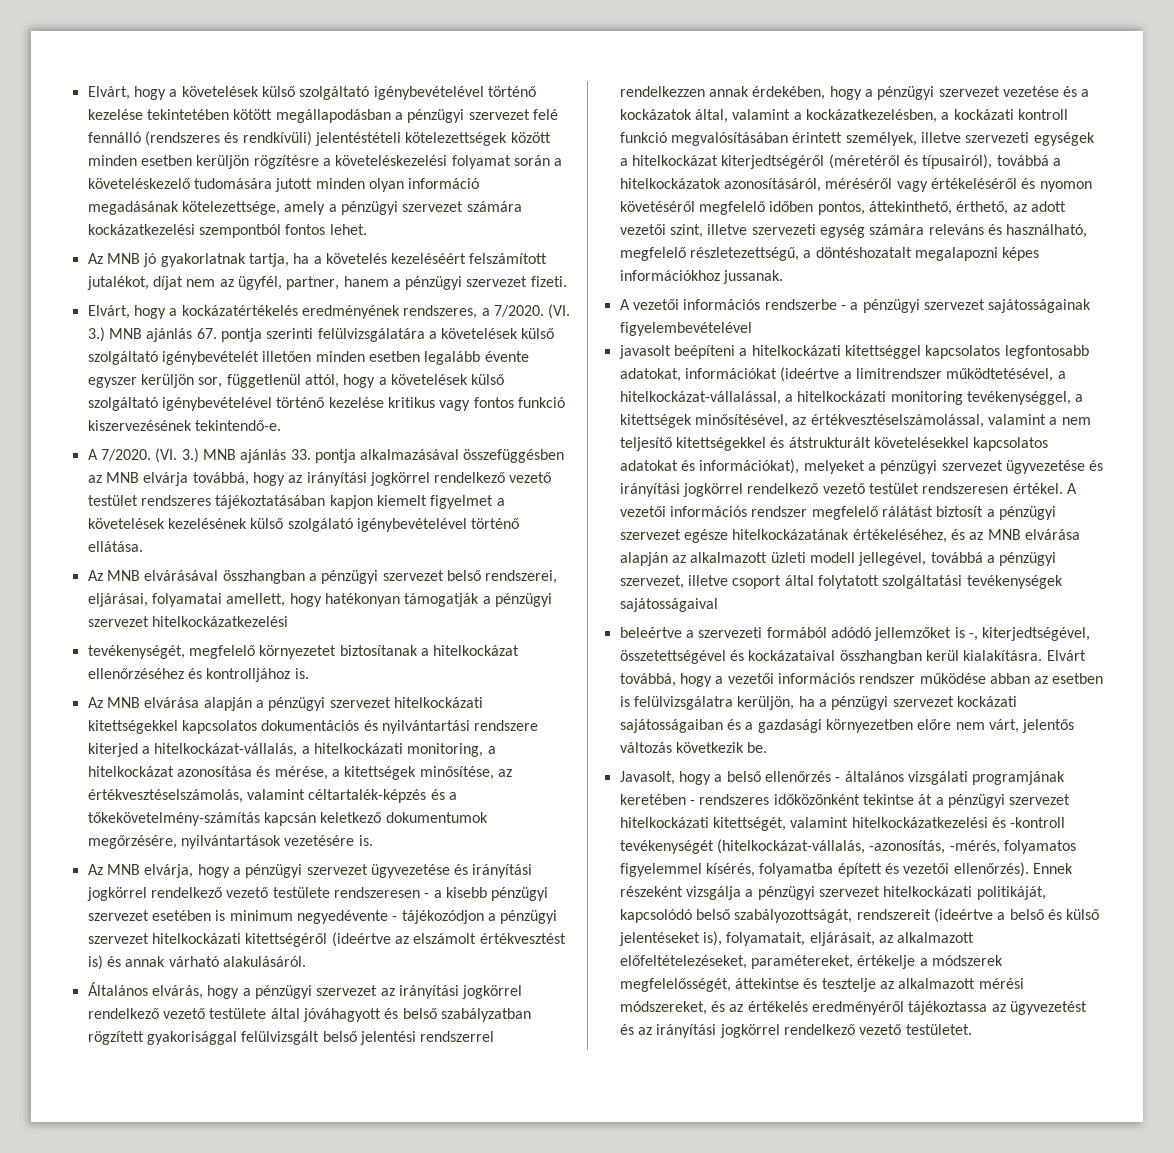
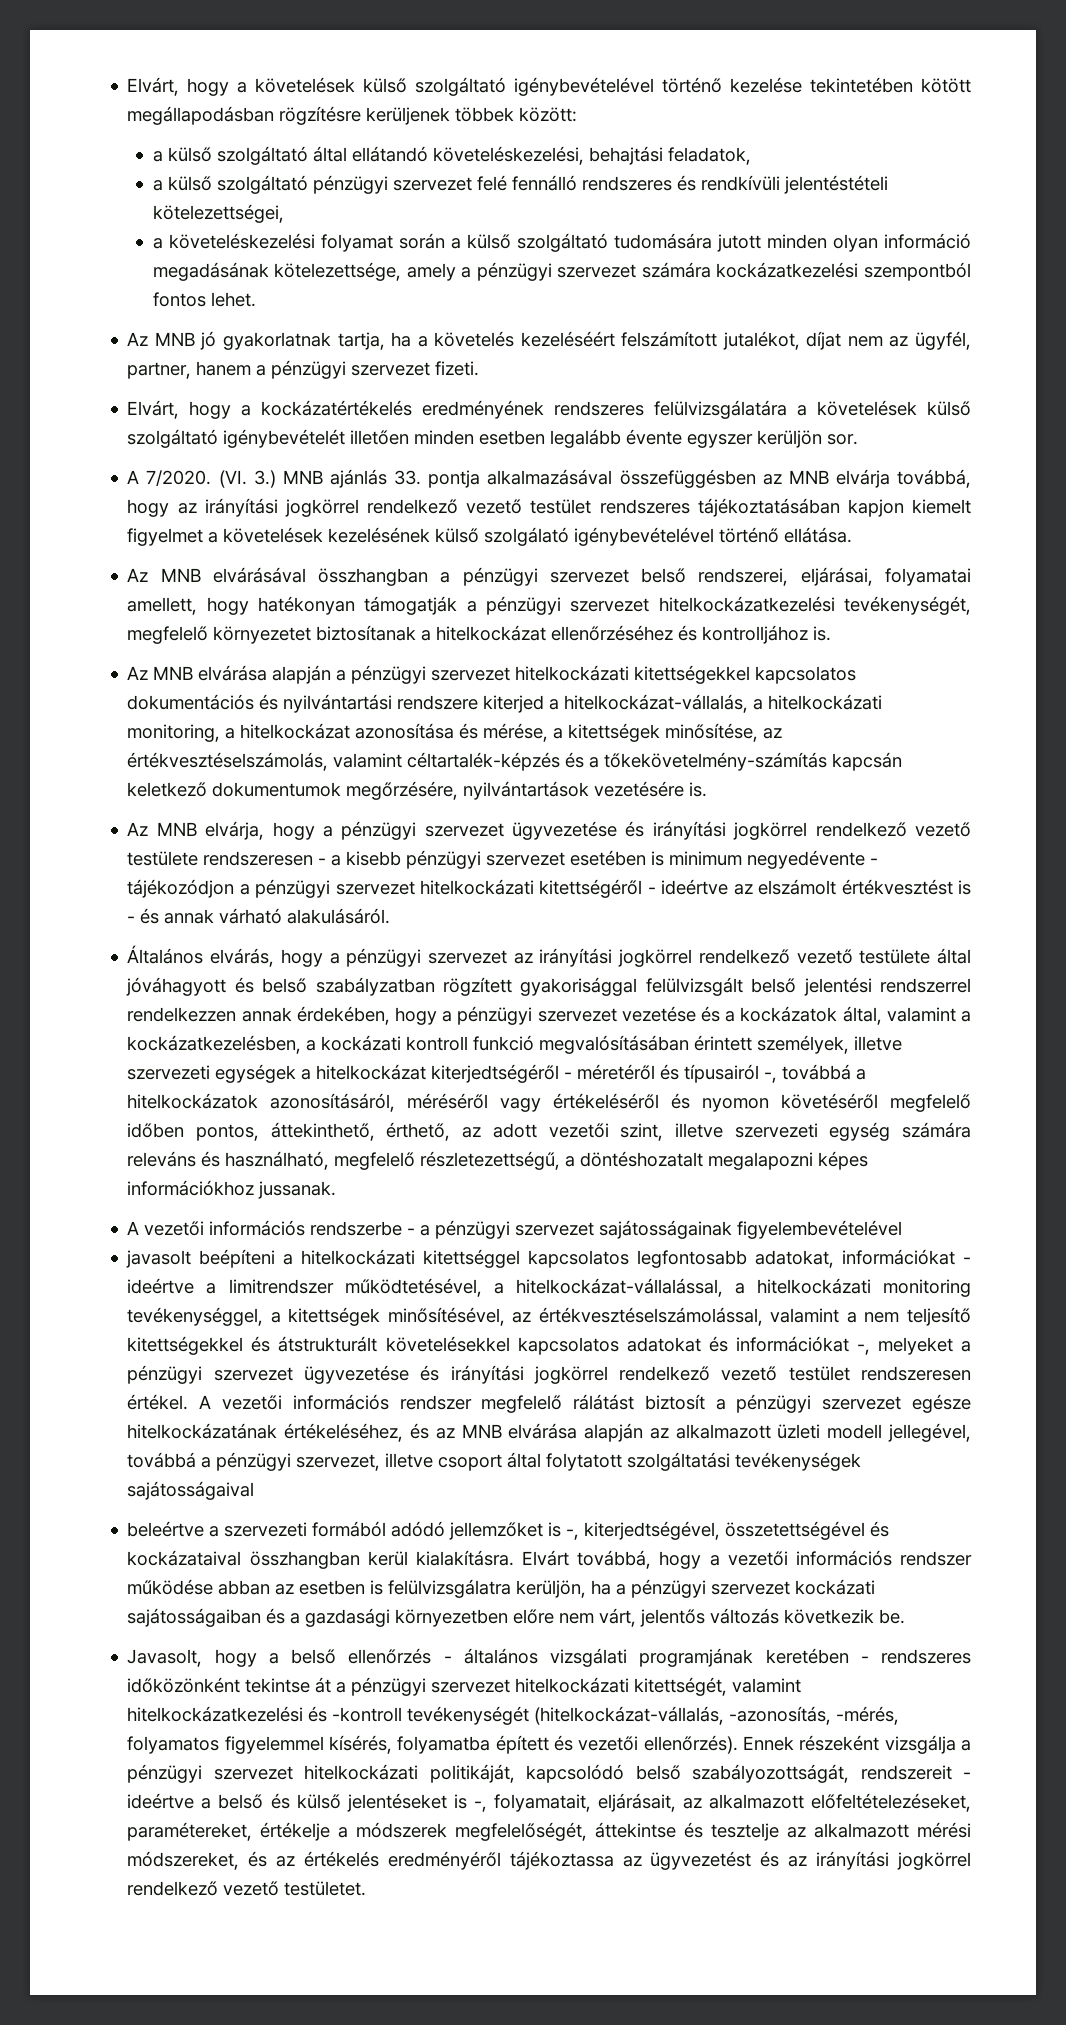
- Elvárt, hogy a követelések külső szolgáltató igénybevételével történő kezelése tekintetében kötött megállapodásban a pénzügyi szervezet felé fennálló (rendszeres és rendkívüli) jelentéstételi kötelezettségek között minden esetben kerüljön rögzítésre a követeléskezelési folyamat során a követeléskezelő tudomására jutott minden olyan információ megadásának kötelezettsége, amely a pénzügyi szervezet számára kockázatkezelési szempontból fontos lehet.
+ Elvárt, hogy a követelések külső szolgáltató igénybevételével történő kezelése tekintetében kötött megállapodásban rögzítésre kerüljenek többek között:
+ a külső szolgáltató által ellátandó követeléskezelési, behajtási feladatok,
+ a külső szolgáltató pénzügyi szervezet felé fennálló rendszeres és rendkívüli jelentéstételi kötelezettségei,
+ a követeléskezelési folyamat során a külső szolgáltató tudomására jutott minden olyan információ megadásának kötelezettsége, amely a pénzügyi szervezet számára kockázatkezelési szempontból fontos lehet.
- Elvárt, hogy a kockázatértékelés eredményének rendszeres, a 7/2020. (VI. 3.) MNB ajánlás 67. pontja szerinti felülvizsgálatára a követelések külső szolgáltató igénybevételét illetően minden esetben legalább évente egyszer kerüljön sor, függetlenül attól, hogy a követelések külső szolgáltató igénybevételével történő kezelése kritikus vagy fontos funkció kiszervezésének tekintendő-e.
+ Elvárt, hogy a kockázatértékelés eredményének rendszeres felülvizsgálatára a követelések külső szolgáltató igénybevételét illetően minden esetben legalább évente egyszer kerüljön sor.
- Az MNB elvárásával összhangban a pénzügyi szervezet belső rendszerei, eljárásai, folyamatai amellett, hogy hatékonyan támogatják a pénzügyi szervezet hitelkockázatkezelési
- tevékenységét, megfelelő környezetet biztosítanak a hitelkockázat ellenőrzéséhez és kontrolljához is.
+ Az MNB elvárásával összhangban a pénzügyi szervezet belső rendszerei, eljárásai, folyamatai amellett, hogy hatékonyan támogatják a pénzügyi szervezet hitelkockázatkezelési tevékenységét, megfelelő környezetet biztosítanak a hitelkockázat ellenőrzéséhez és kontrolljához is.
- Az MNB elvárja, hogy a pénzügyi szervezet ügyvezetése és irányítási jogkörrel rendelkező vezető testülete rendszeresen - a kisebb pénzügyi szervezet esetében is minimum negyedévente - tájékozódjon a pénzügyi szervezet hitelkockázati kitettségéről (ideértve az elszámolt értékvesztést is) és annak várható alakulásáról.
+ Az MNB elvárja, hogy a pénzügyi szervezet ügyvezetése és irányítási jogkörrel rendelkező vezető testülete rendszeresen - a kisebb pénzügyi szervezet esetében is minimum negyedévente - tájékozódjon a pénzügyi szervezet hitelkockázati kitettségéről - ideértve az elszámolt értékvesztést is - és annak várható alakulásáról.
- Általános elvárás, hogy a pénzügyi szervezet az irányítási jogkörrel rendelkező vezető testülete által jóváhagyott és belső szabályzatban rögzített gyakorisággal felülvizsgált belső jelentési rendszerrel rendelkezzen annak érdekében, hogy a pénzügyi szervezet vezetése és a kockázatok által, valamint a kockázatkezelésben, a kockázati kontroll funkció megvalósításában érintett személyek, illetve szervezeti egységek a hitelkockázat kiterjedtségéről (méretéről és típusairól), továbbá a hitelkockázatok azonosításáról, méréséről vagy értékeléséről és nyomon követéséről megfelelő időben pontos, áttekinthető, érthető, az adott vezetői szint, illetve szervezeti egység számára releváns és használható, megfelelő részletezettségű, a döntéshozatalt megalapozni képes információkhoz jussanak.
+ Általános elvárás, hogy a pénzügyi szervezet az irányítási jogkörrel rendelkező vezető testülete által jóváhagyott és belső szabályzatban rögzített gyakorisággal felülvizsgált belső jelentési rendszerrel rendelkezzen annak érdekében, hogy a pénzügyi szervezet vezetése és a kockázatok által, valamint a kockázatkezelésben, a kockázati kontroll funkció megvalósításában érintett személyek, illetve szervezeti egységek a hitelkockázat kiterjedtségéről - méretéről és típusairól -, továbbá a hitelkockázatok azonosításáról, méréséről vagy értékeléséről és nyomon követéséről megfelelő időben pontos, áttekinthető, érthető, az adott vezetői szint, illetve szervezeti egység számára releváns és használható, megfelelő részletezettségű, a döntéshozatalt megalapozni képes információkhoz jussanak.
- javasolt beépíteni a hitelkockázati kitettséggel kapcsolatos legfontosabb adatokat, információkat (ideértve a limitrendszer működtetésével, a hitelkockázat-vállalással, a hitelkockázati monitoring tevékenységgel, a kitettségek minősítésével, az értékvesztéselszámolással, valamint a nem teljesítő kitettségekkel és átstrukturált követelésekkel kapcsolatos adatokat és információkat), melyeket a pénzügyi szervezet ügyvezetése és irányítási jogkörrel rendelkező vezető testület rendszeresen értékel.
+ javasolt beépíteni a hitelkockázati kitettséggel kapcsolatos legfontosabb adatokat, információkat - ideértve a limitrendszer működtetésével, a hitelkockázat-vállalással, a hitelkockázati monitoring tevékenységgel, a kitettségek minősítésével, az értékvesztéselszámolással, valamint a nem teljesítő kitettségekkel és átstrukturált követelésekkel kapcsolatos adatokat és információkat -, melyeket a pénzügyi szervezet ügyvezetése és irányítási jogkörrel rendelkező vezető testület rendszeresen értékel.
- Ennek részeként vizsgálja a pénzügyi szervezet hitelkockázati politikáját, kapcsolódó belső szabályozottságát, rendszereit (ideértve a belső és külső jelentéseket is), folyamatait, eljárásait, az alkalmazott előfeltételezéseket, paramétereket, értékelje a módszerek megfelelősségét, áttekintse és tesztelje az alkalmazott mérési módszereket, és az értékelés eredményéről tájékoztassa az ügyvezetést és az irányítási jogkörrel rendelkező vezető testületet.
+ Ennek részeként vizsgálja a pénzügyi szervezet hitelkockázati politikáját, kapcsolódó belső szabályozottságát, rendszereit - ideértve a belső és külső jelentéseket is -, folyamatait, eljárásait, az alkalmazott előfeltételezéseket, paramétereket, értékelje a módszerek megfelelőségét, áttekintse és tesztelje az alkalmazott mérési módszereket, és az értékelés eredményéről tájékoztassa az ügyvezetést és az irányítási jogkörrel rendelkező vezető testületet.

